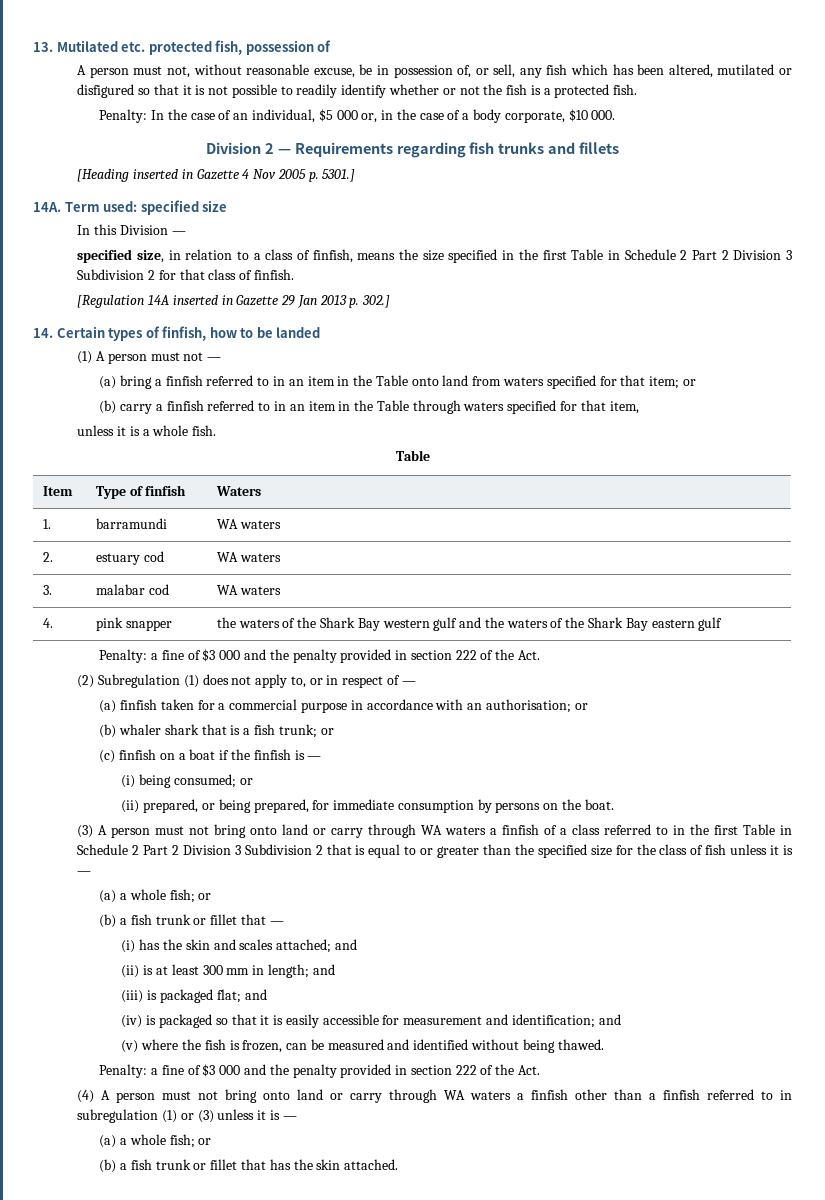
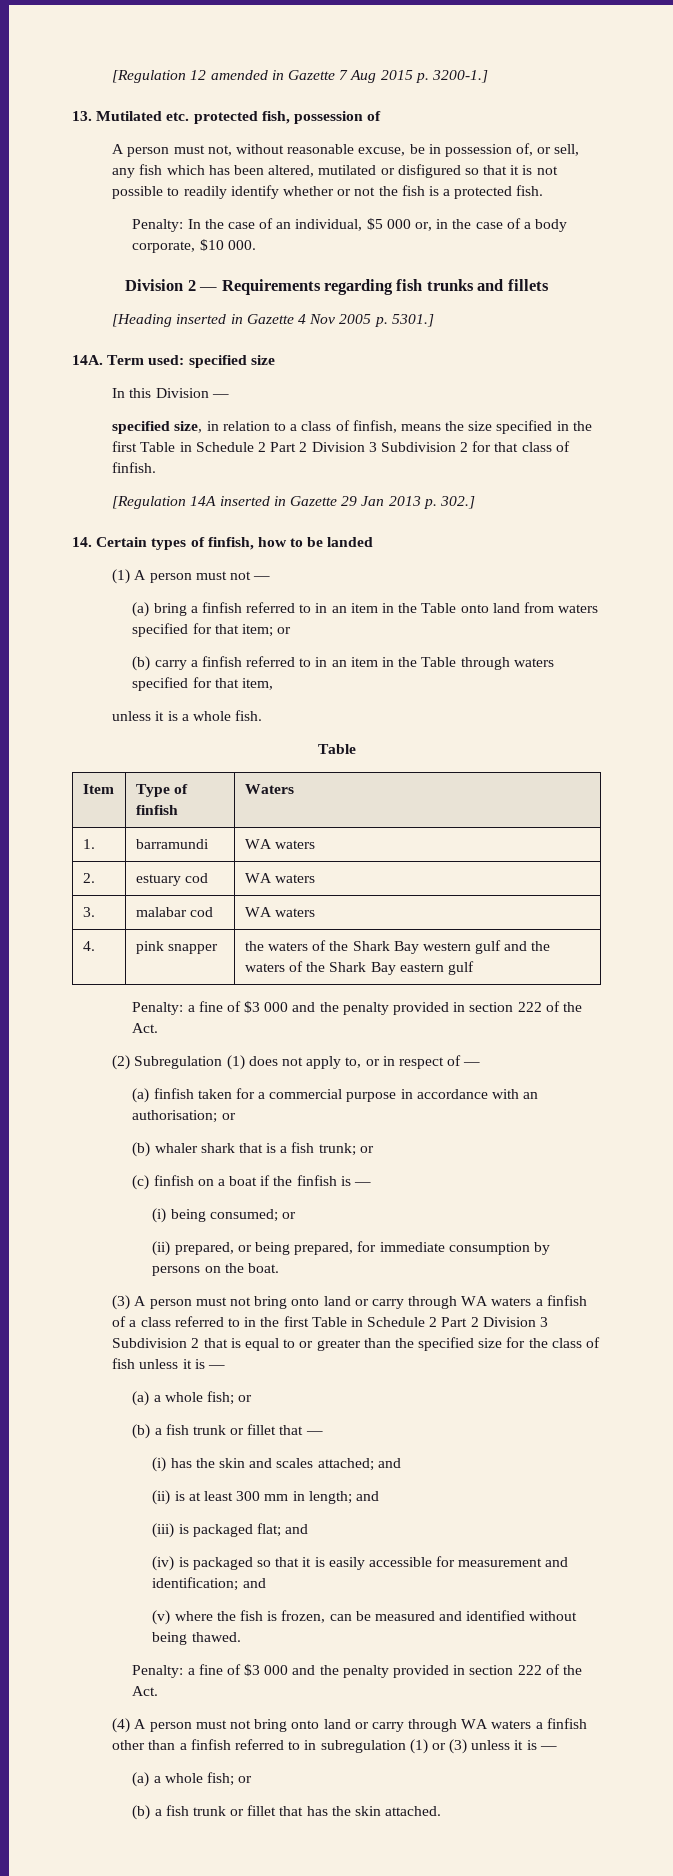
+ [Regulation 12 amended in Gazette 7 Aug 2015 p. 3200-1.]

